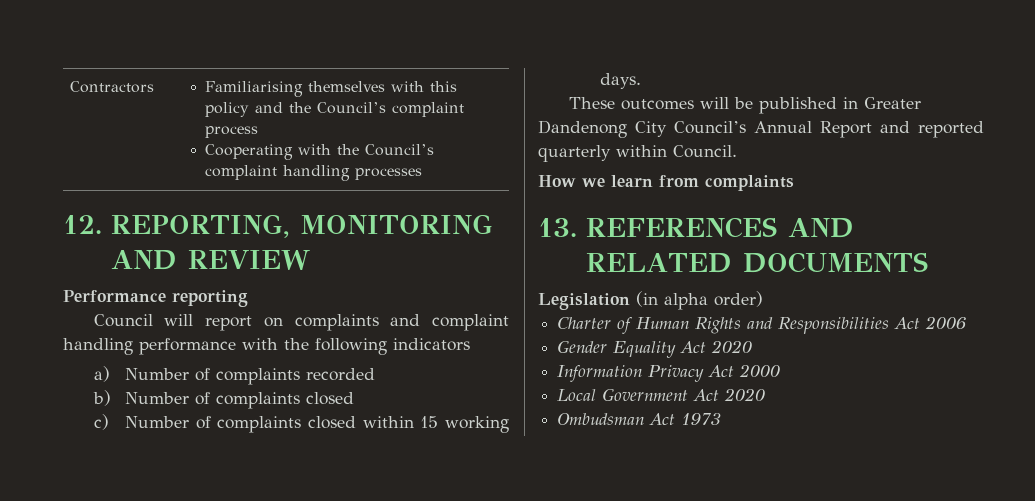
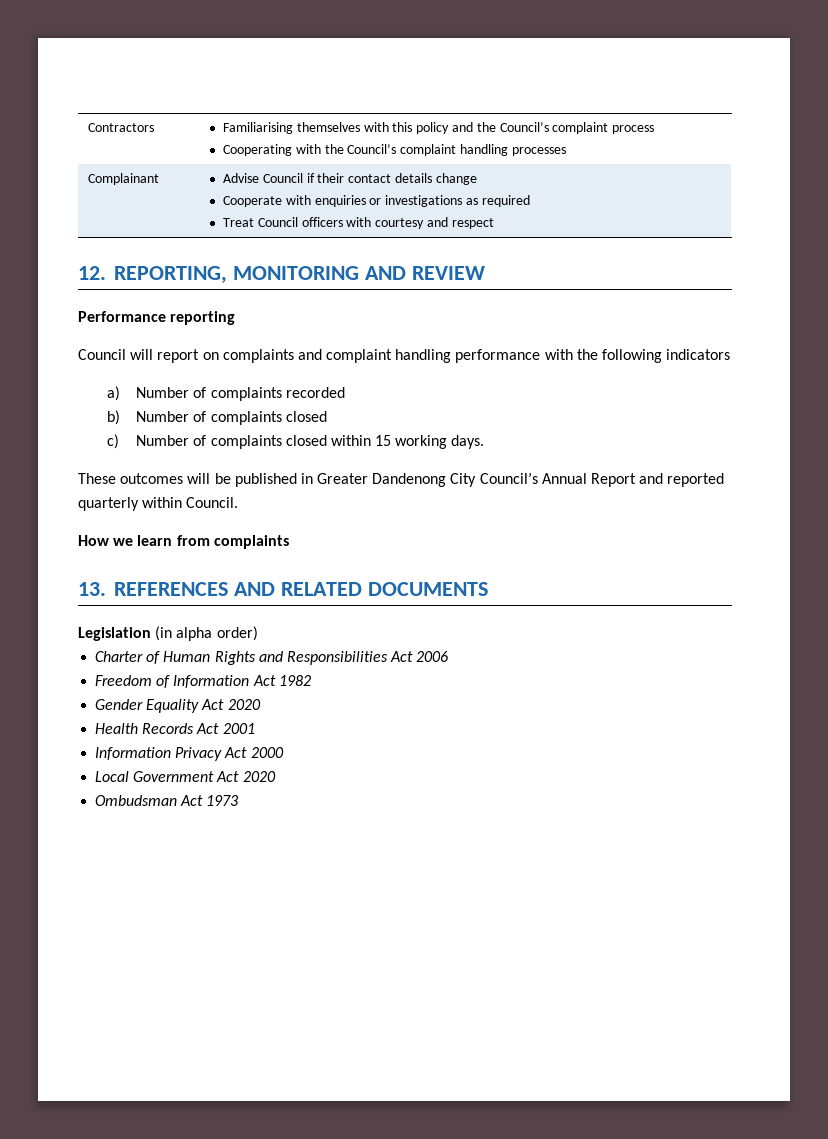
+ Complainant | Advise Council if their contact details change
+ Cooperate with enquiries or investigations as required
+ Treat Council officers with courtesy and respect
+ Freedom of Information Act 1982
+ Health Records Act 2001

